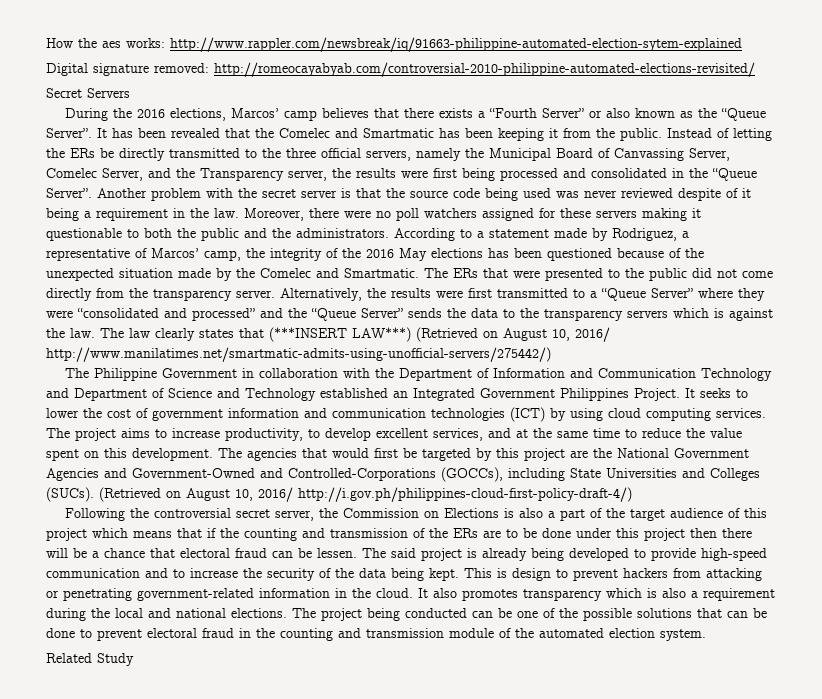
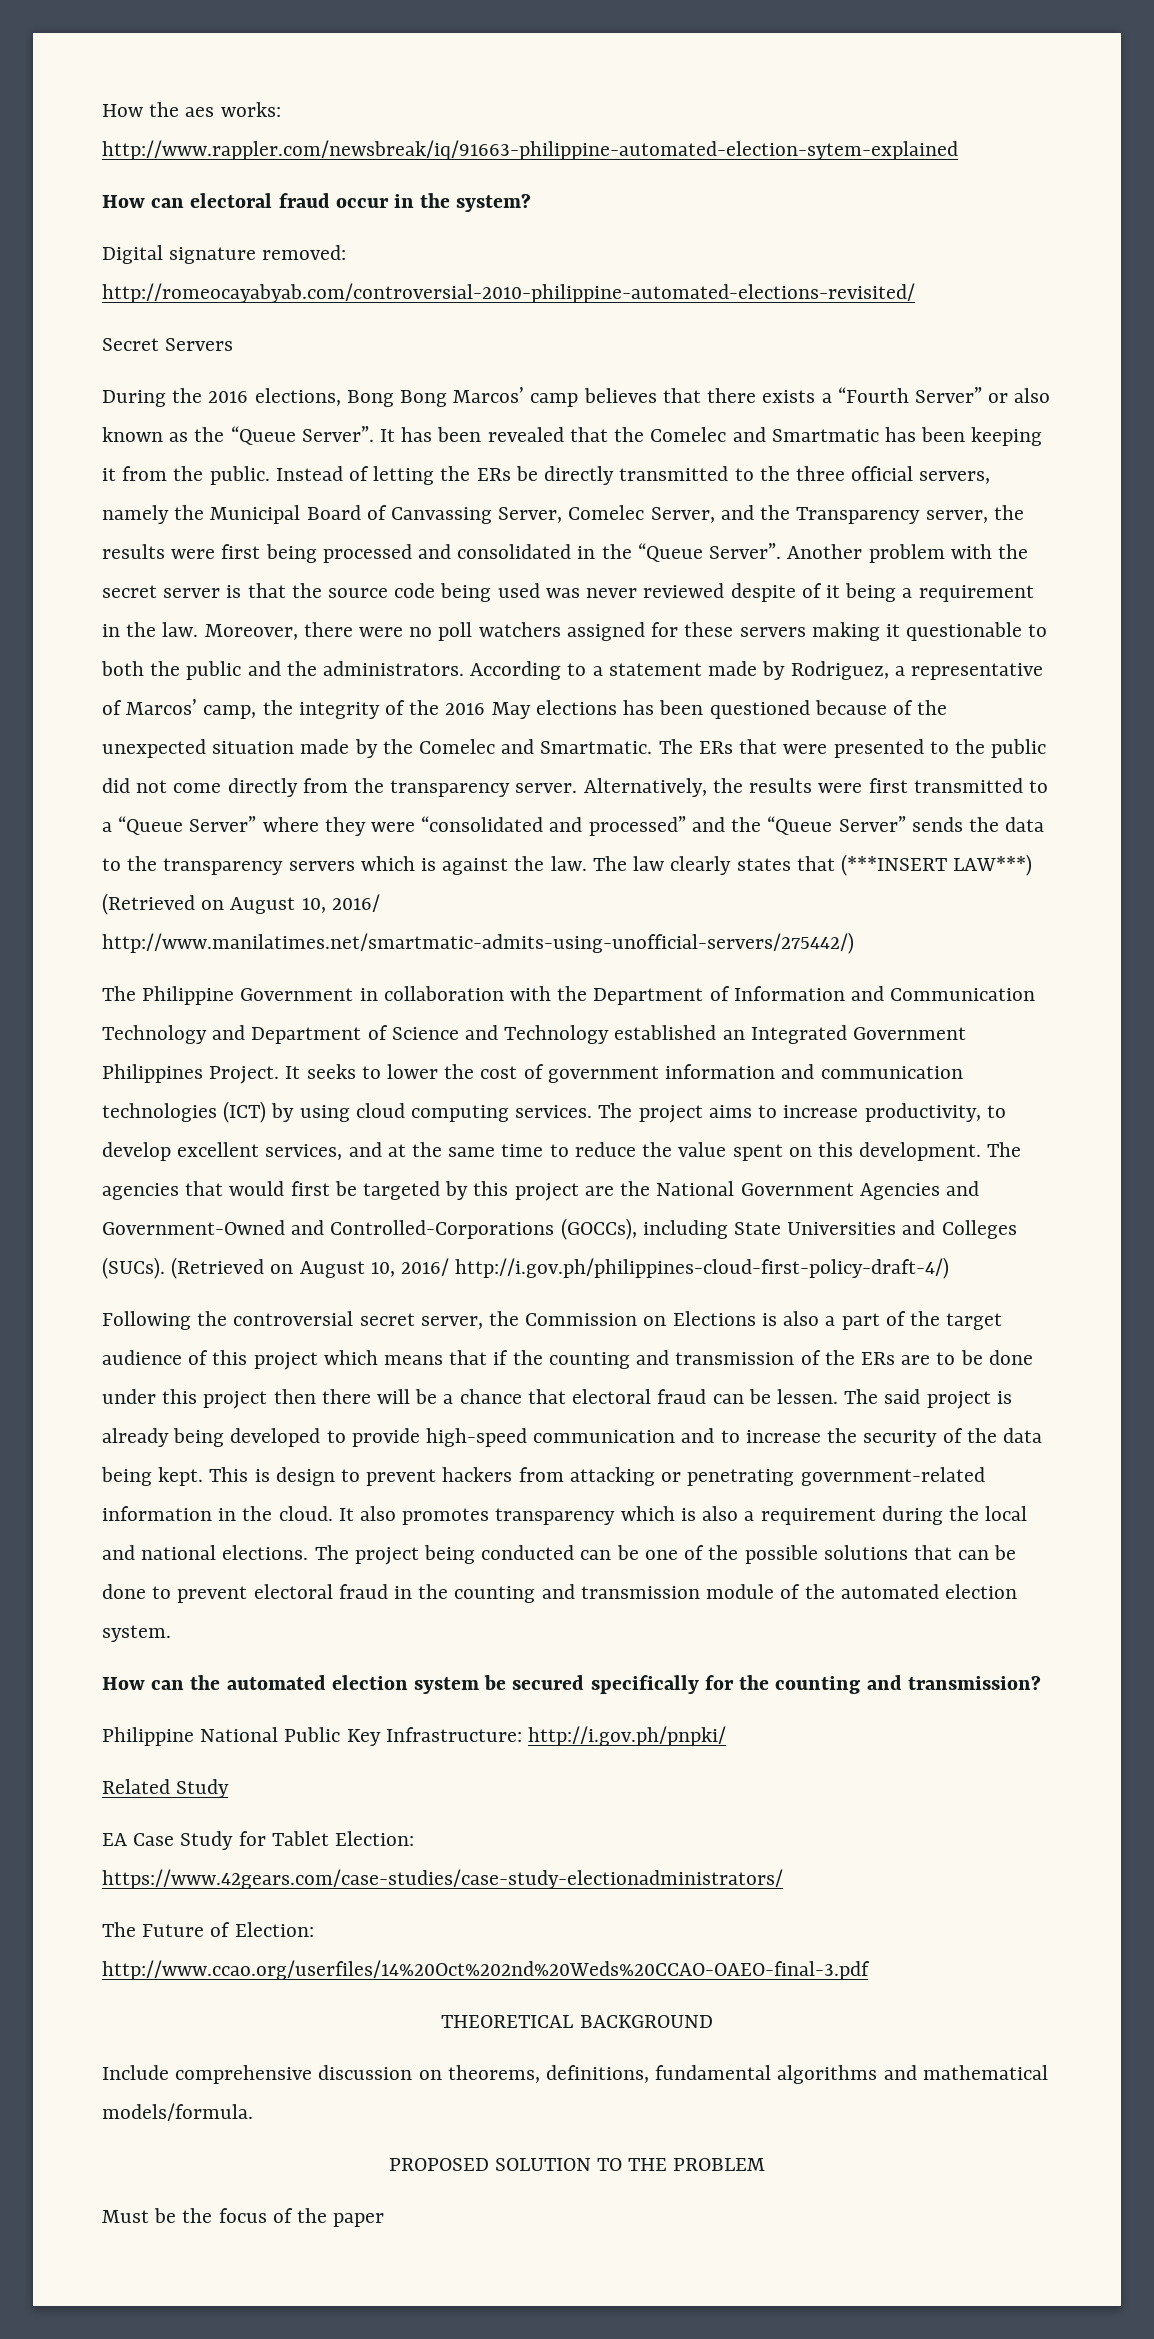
+ How can electoral fraud occur in the system?
- During the 2016 elections, Marcos’ camp believes that there exists a “Fourth Server” or also known as the “Queue Server”.
+ During the 2016 elections, Bong Bong Marcos’ camp believes that there exists a “Fourth Server” or also known as the “Queue Server”.
+ How can the automated election system be secured specifically for the counting and transmission?
+ Philippine National Public Key Infrastructure: http://i.gov.ph/pnpki/
  Related Study
+ EA Case Study for Tablet Election: https://www.42gears.com/case-studies/case-study-electionadministrators/
+ The Future of Election: http://www.ccao.org/userfiles/14%20Oct%202nd%20Weds%20CCAO-OAEO-final-3.pdf
+ THEORETICAL BACKGROUND
+ Include comprehensive discussion on theorems, definitions, fundamental algorithms and mathematical models/formula.
+ PROPOSED SOLUTION TO THE PROBLEM
+ Must be the focus of the paper

